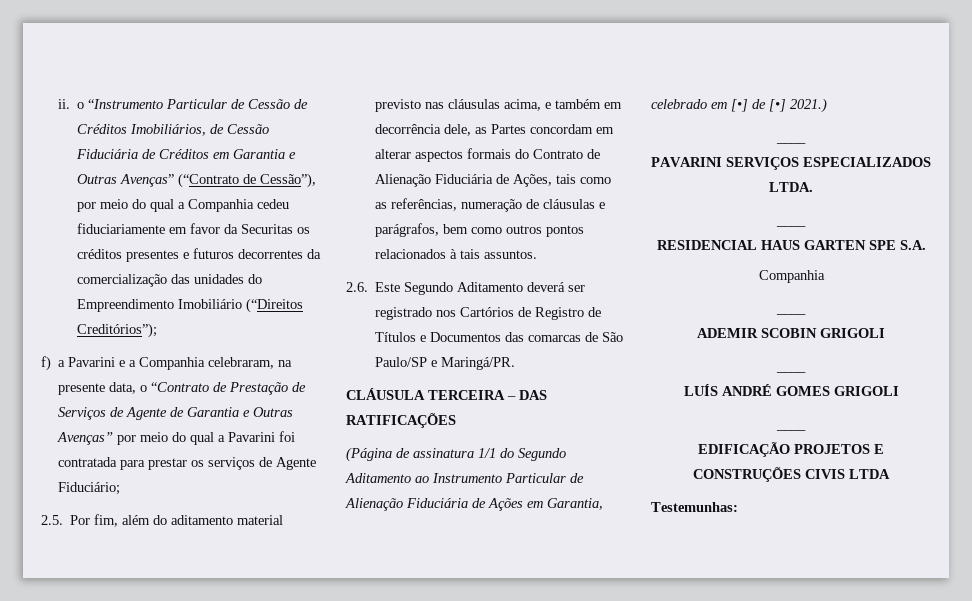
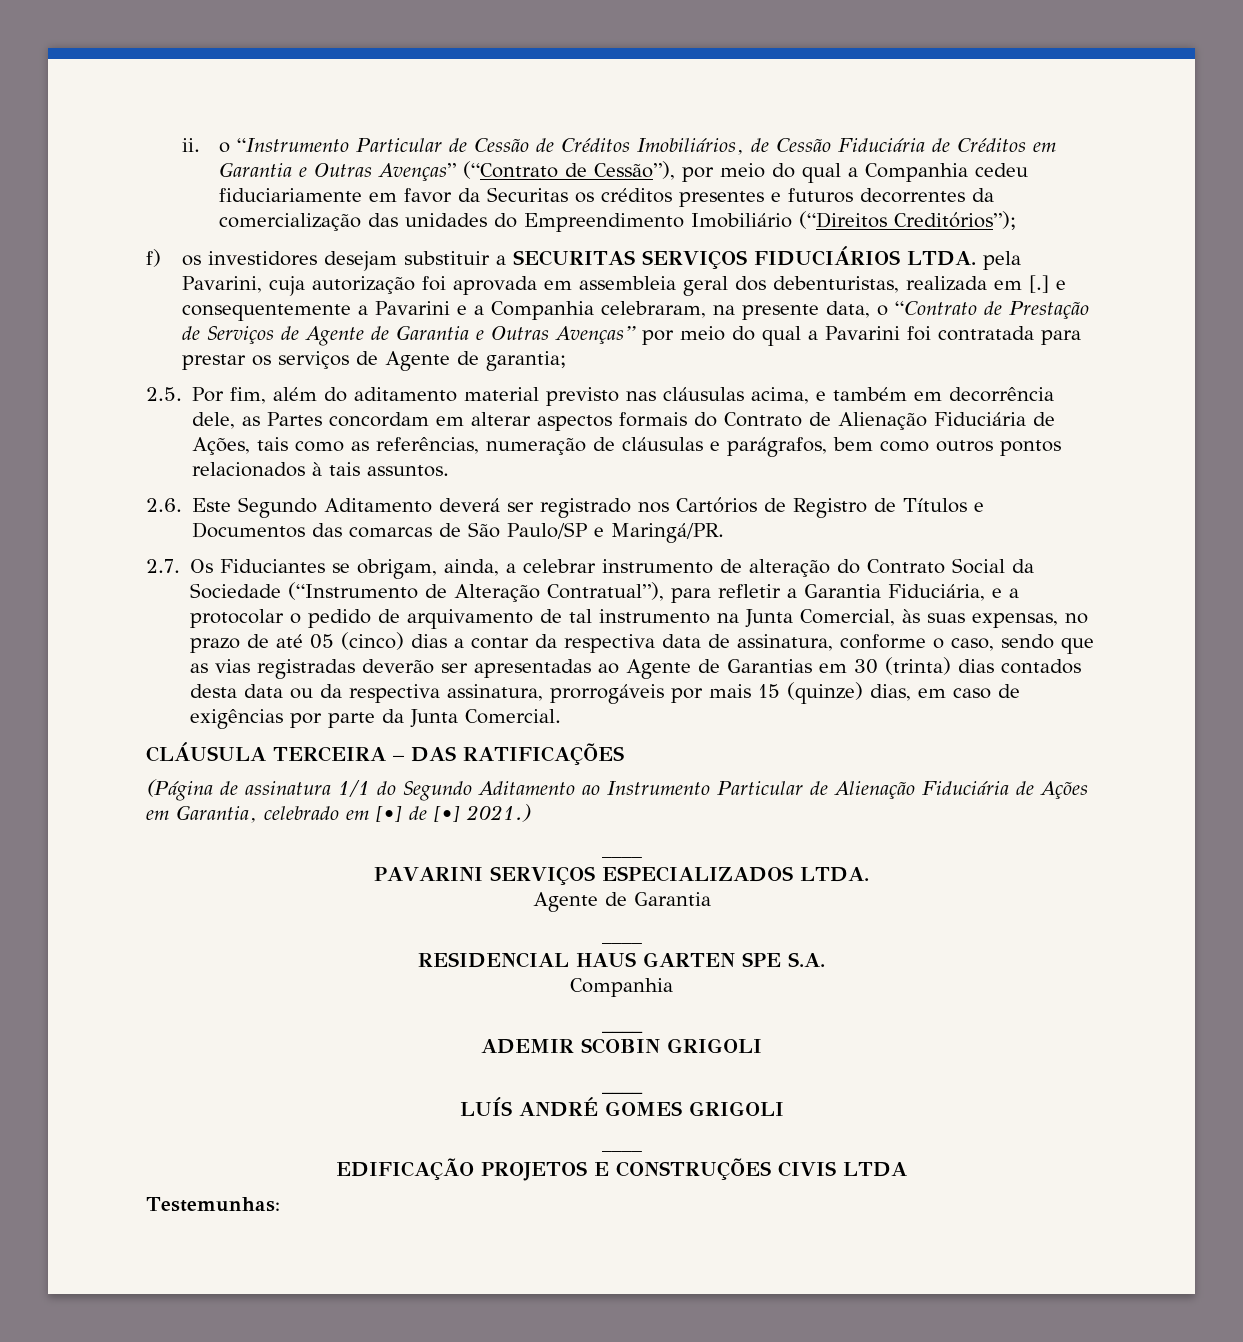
- f) a Pavarini e a Companhia celebraram, na presente data, o “Contrato de Prestação de Serviços de Agente de Garantia e Outras Avenças” por meio do qual a Pavarini foi contratada para prestar os serviços de Agente Fiduciário;
+ f) os investidores desejam substituir a SECURITAS SERVIÇOS FIDUCIÁRIOS LTDA. pela Pavarini, cuja autorização foi aprovada em assembleia geral dos debenturistas, realizada em [.] e consequentemente a Pavarini e a Companhia celebraram, na presente data, o “Contrato de Prestação de Serviços de Agente de Garantia e Outras Avenças” por meio do qual a Pavarini foi contratada para prestar os serviços de Agente de garantia;
+ 2.7. Os Fiduciantes se obrigam, ainda, a celebrar instrumento de alteração do Contrato Social da Sociedade (“Instrumento de Alteração Contratual”), para refletir a Garantia Fiduciária, e a protocolar o pedido de arquivamento de tal instrumento na Junta Comercial, às suas expensas, no prazo de até 05 (cinco) dias a contar da respectiva data de assinatura, conforme o caso, sendo que as vias registradas deverão ser apresentadas ao Agente de Garantias em 30 (trinta) dias contados desta data ou da respectiva assinatura, prorrogáveis por mais 15 (quinze) dias, em caso de exigências por parte da Junta Comercial.
  PAVARINI SERVIÇOS ESPECIALIZADOS LTDA.
+ Agente de Garantia

